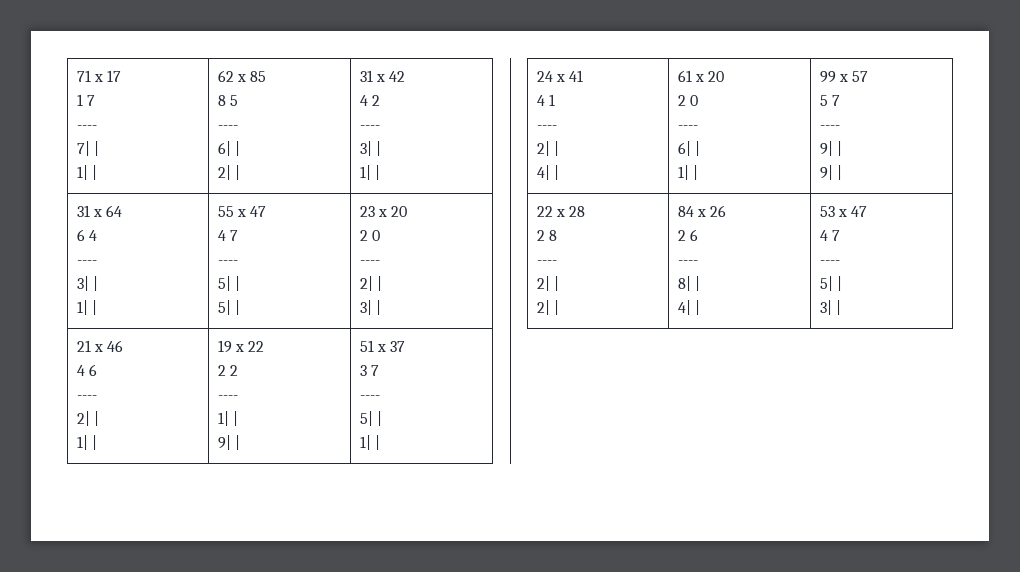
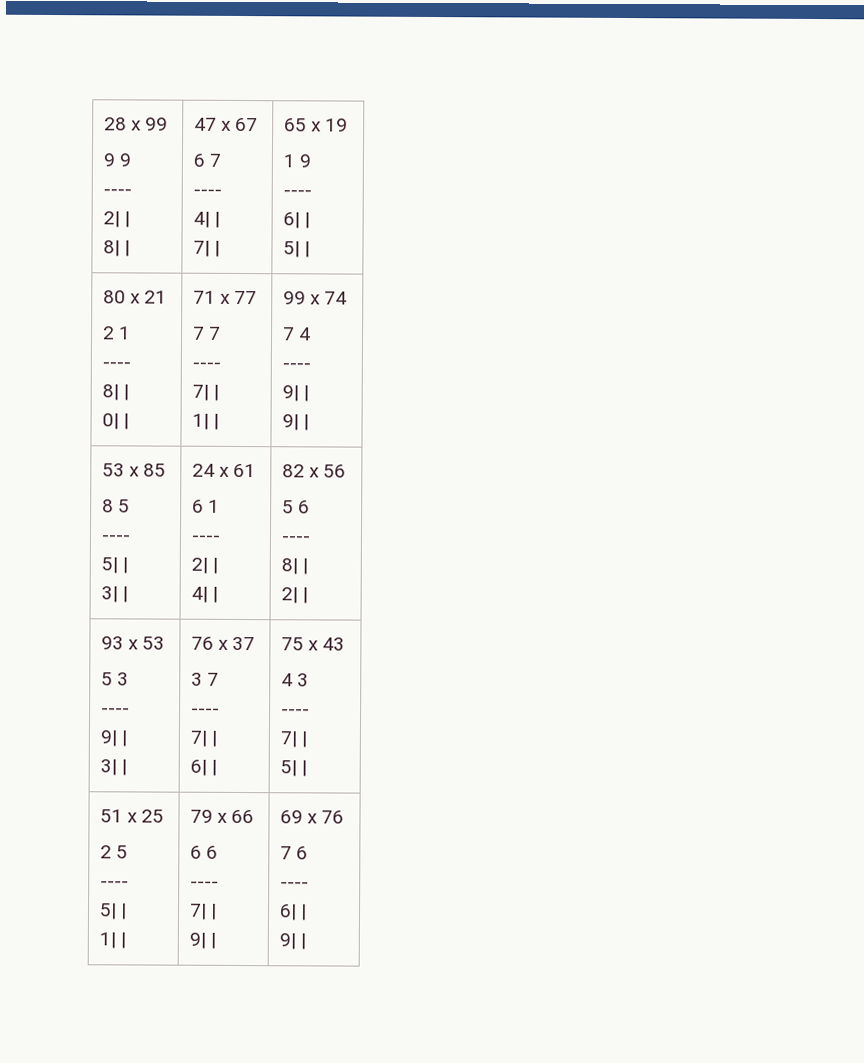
- 71 x 17
- 1 7
+ 28 x 99
+ 9 9
+ ----
+ 2| |
+ 8| | | 47 x 67
+ 6 7
+ ----
+ 4| |
+ 7| | | 65 x 19
+ 1 9
+ ----
+ 6| |
+ 5| |
+ 80 x 21
+ 2 1
+ ----
+ 8| |
+ 0| | | 71 x 77
+ 7 7
  ----
  7| |
- 1| | | 62 x 85
- 8 5
- ----
- 6| |
- 2| | | 31 x 42
- 4 2
- ----
- 3| |
- 1| |
- 31 x 64
- 6 4
- ----
- 3| |
- 1| | | 55 x 47
- 4 7
- ----
- 5| |
- 5| | | 23 x 20
- 2 0
- ----
- 2| |
- 3| |
- 21 x 46
- 4 6
- ----
- 2| |
- 1| | | 19 x 22
- 2 2
- ----
- 1| |
- 9| | | 51 x 37
- 3 7
- ----
- 5| |
- 1| |
- 24 x 41
- 4 1
- ----
- 2| |
- 4| | | 61 x 20
- 2 0
- ----
- 6| |
- 1| | | 99 x 57
- 5 7
+ 1| | | 99 x 74
+ 7 4
  ----
  9| |
  9| |
- 22 x 28
- 2 8
+ 53 x 85
+ 8 5
+ ----
+ 5| |
+ 3| | | 24 x 61
+ 6 1
  ----
  2| |
- 2| | | 84 x 26
- 2 6
+ 4| | | 82 x 56
+ 5 6
  ----
  8| |
- 4| | | 53 x 47
- 4 7
+ 2| |
+ 93 x 53
+ 5 3
+ ----
+ 9| |
+ 3| | | 76 x 37
+ 3 7
+ ----
+ 7| |
+ 6| | | 75 x 43
+ 4 3
+ ----
+ 7| |
+ 5| |
+ 51 x 25
+ 2 5
  ----
  5| |
- 3| |
+ 1| | | 79 x 66
+ 6 6
+ ----
+ 7| |
+ 9| | | 69 x 76
+ 7 6
+ ----
+ 6| |
+ 9| |

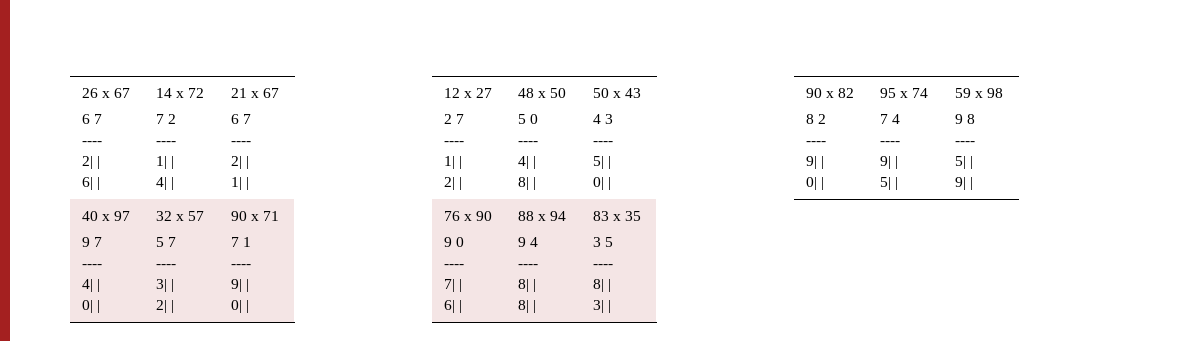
- 28 x 99
- 9 9
+ 26 x 67
+ 6 7
  ----
  2| |
- 8| | | 47 x 67
+ 6| | | 14 x 72
+ 7 2
+ ----
+ 1| |
+ 4| | | 21 x 67
  6 7
  ----
+ 2| |
+ 1| |
+ 40 x 97
+ 9 7
+ ----
  4| |
- 7| | | 65 x 19
- 1 9
+ 0| | | 32 x 57
+ 5 7
  ----
- 6| |
+ 3| |
+ 2| | | 90 x 71
+ 7 1
+ ----
+ 9| |
+ 0| |
+ 12 x 27
+ 2 7
+ ----
+ 1| |
+ 2| | | 48 x 50
+ 5 0
+ ----
+ 4| |
+ 8| | | 50 x 43
+ 4 3
+ ----
  5| |
- 80 x 21
- 2 1
+ 0| |
+ 76 x 90
+ 9 0
+ ----
+ 7| |
+ 6| | | 88 x 94
+ 9 4
  ----
  8| |
- 0| | | 71 x 77
- 7 7
+ 8| | | 83 x 35
+ 3 5
  ----
- 7| |
- 1| | | 99 x 74
+ 8| |
+ 3| |
+ 90 x 82
+ 8 2
+ ----
+ 9| |
+ 0| | | 95 x 74
  7 4
  ----
  9| |
- 9| |
- 53 x 85
- 8 5
+ 5| | | 59 x 98
+ 9 8
  ----
  5| |
- 3| | | 24 x 61
- 6 1
- ----
- 2| |
- 4| | | 82 x 56
- 5 6
- ----
- 8| |
- 2| |
- 93 x 53
- 5 3
- ----
- 9| |
- 3| | | 76 x 37
- 3 7
- ----
- 7| |
- 6| | | 75 x 43
- 4 3
- ----
- 7| |
- 5| |
- 51 x 25
- 2 5
- ----
- 5| |
- 1| | | 79 x 66
- 6 6
- ----
- 7| |
- 9| | | 69 x 76
- 7 6
- ----
- 6| |

